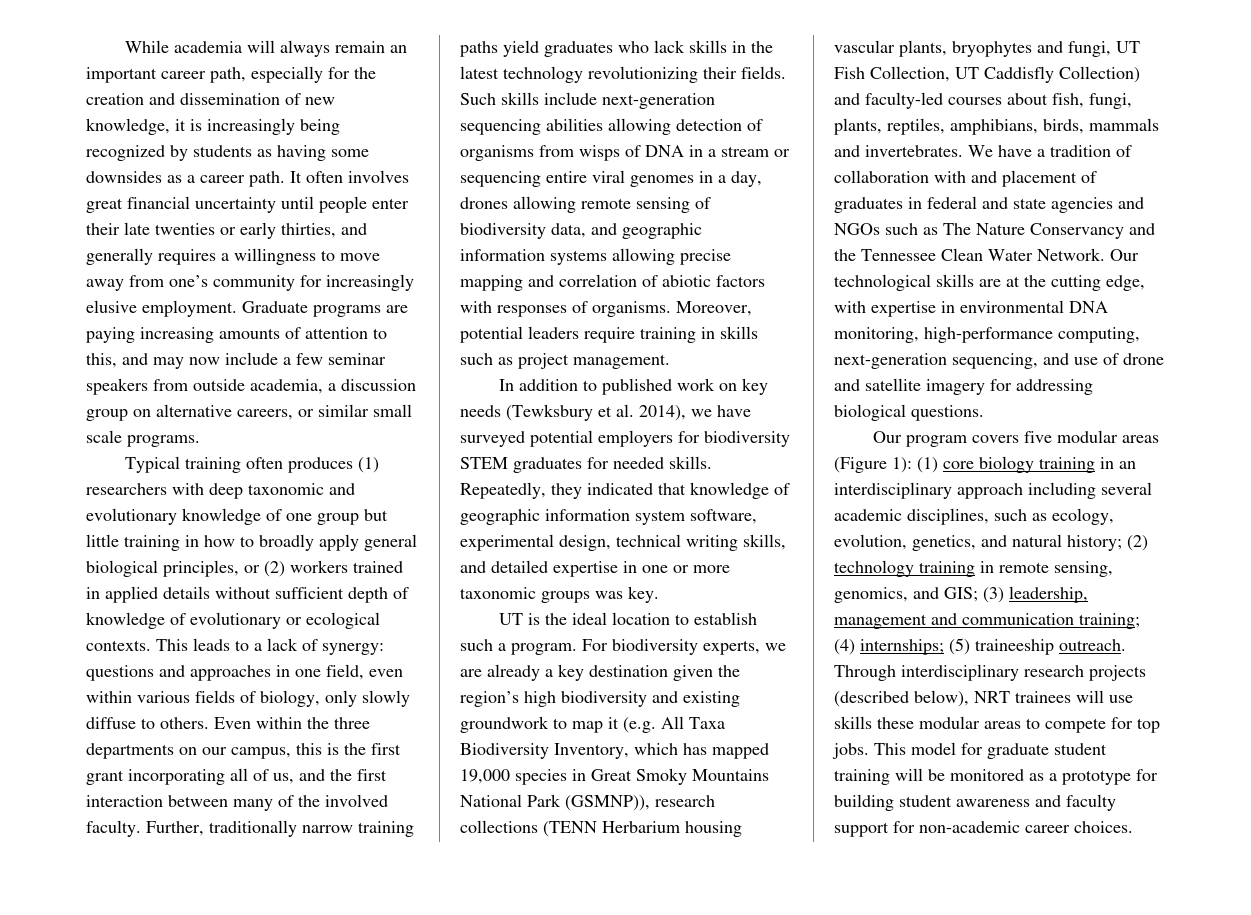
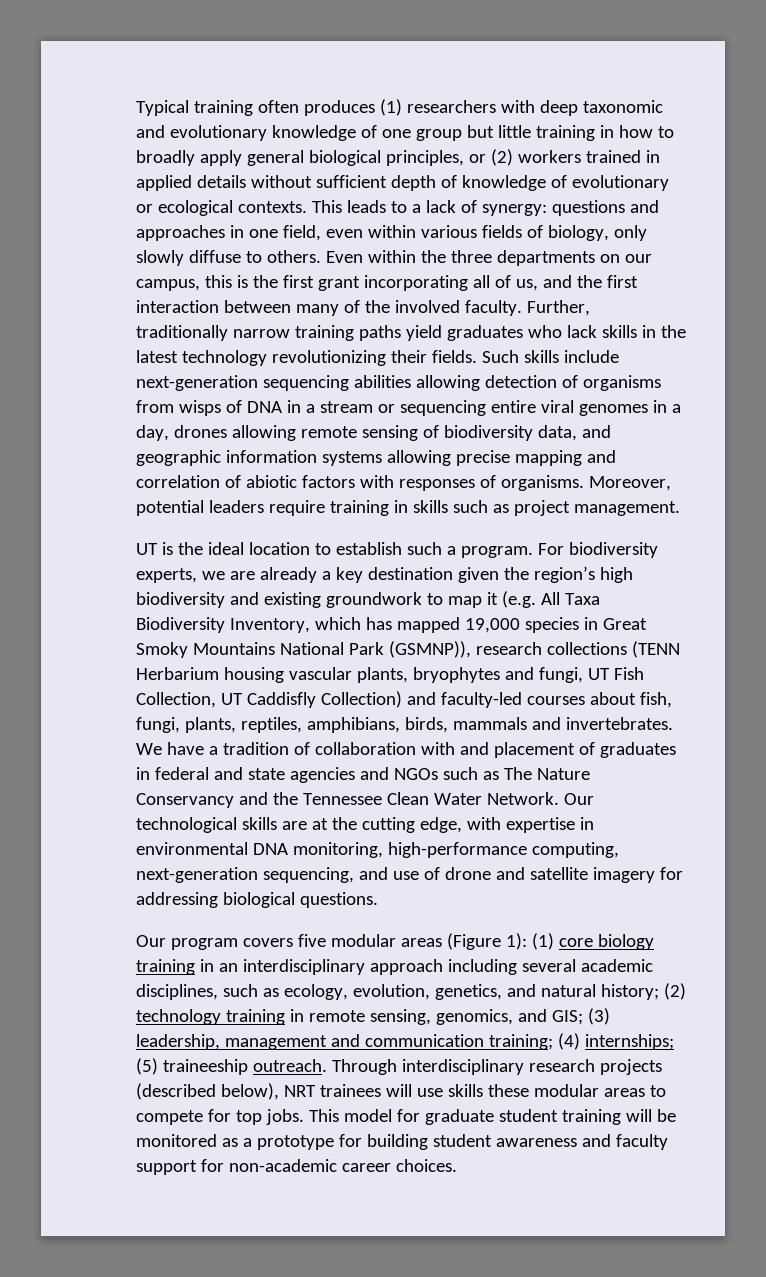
- While academia will always remain an important career path, especially for the creation and dissemination of new knowledge, it is increasingly being recognized by students as having some downsides as a career path. It often involves great financial uncertainty until people enter their late twenties or early thirties, and generally requires a willingness to move away from one’s community for increasingly elusive employment. Graduate programs are paying increasing amounts of attention to this, and may now include a few seminar speakers from outside academia, a discussion group on alternative careers, or similar small scale programs.
- In addition to published work on key needs (Tewksbury et al. 2014), we have surveyed potential employers for biodiversity STEM graduates for needed skills. Repeatedly, they indicated that knowledge of geographic information system software, experimental design, technical writing skills, and detailed expertise in one or more taxonomic groups was key.

